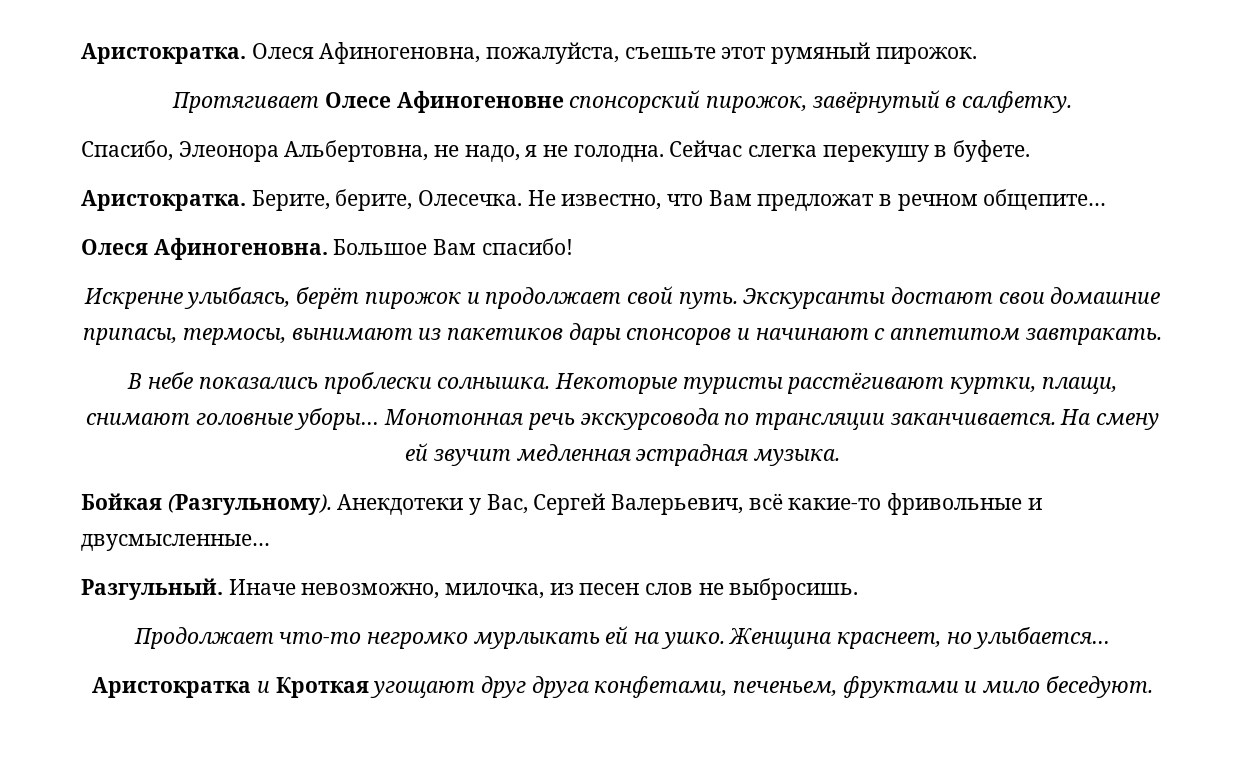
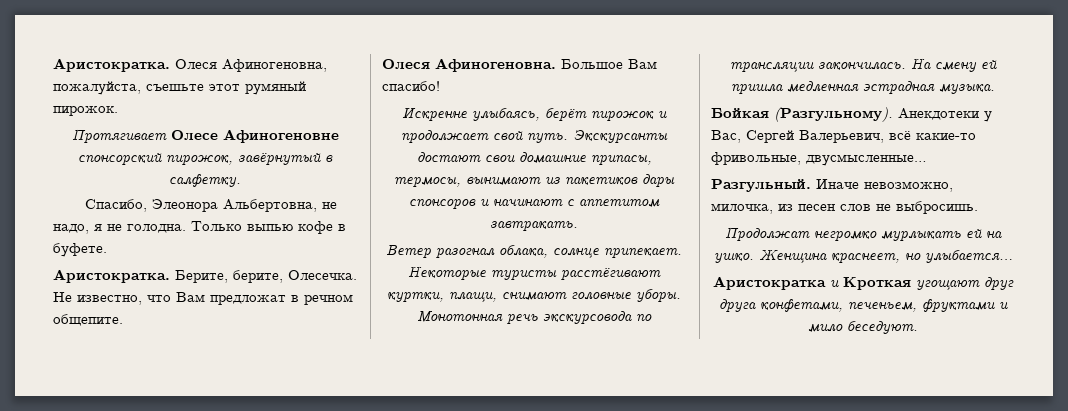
- Сейчас слегка перекушу в буфете.
+ Только выпью кофе в буфете.
- Не известно, что Вам предложат в речном общепите…
+ Не известно, что Вам предложат в речном общепите.
- В небе показались проблески солнышка.
+ Ветер разогнал облака, солнце припекает.
- Некоторые туристы расстёгивают куртки, плащи, снимают головные уборы…
+ Некоторые туристы расстёгивают куртки, плащи, снимают головные уборы.
- Монотонная речь экскурсовода по трансляции заканчивается.
+ Монотонная речь экскурсовода по трансляции закончилась.
- На смену ей звучит медленная эстрадная музыка.
+ На смену ей пришла медленная эстрадная музыка.
- Анекдотеки у Вас, Сергей Валерьевич, всё какие-то фривольные и двусмысленные…
+ Анекдотеки у Вас, Сергей Валерьевич, всё какие-то фривольные, двусмысленные…
- Продолжает что-то негромко мурлыкать ей на ушко.
+ Продолжат негромко мурлыкать ей на ушко.

